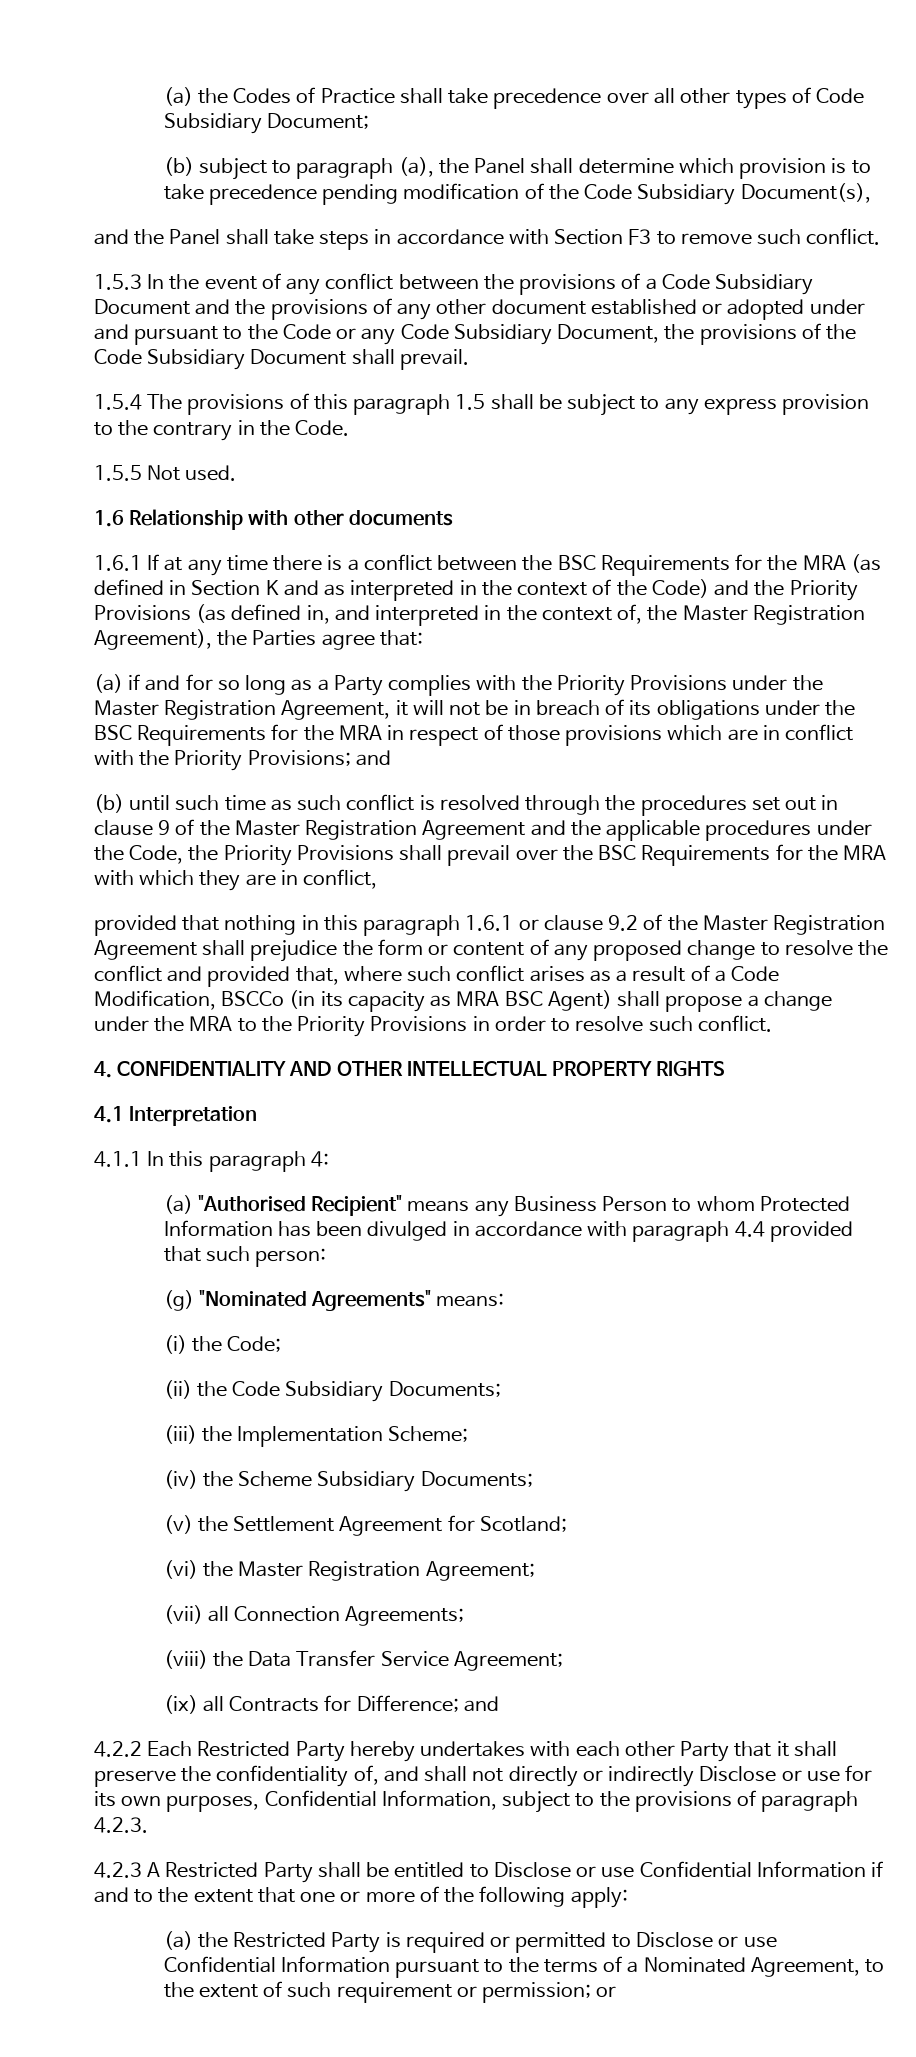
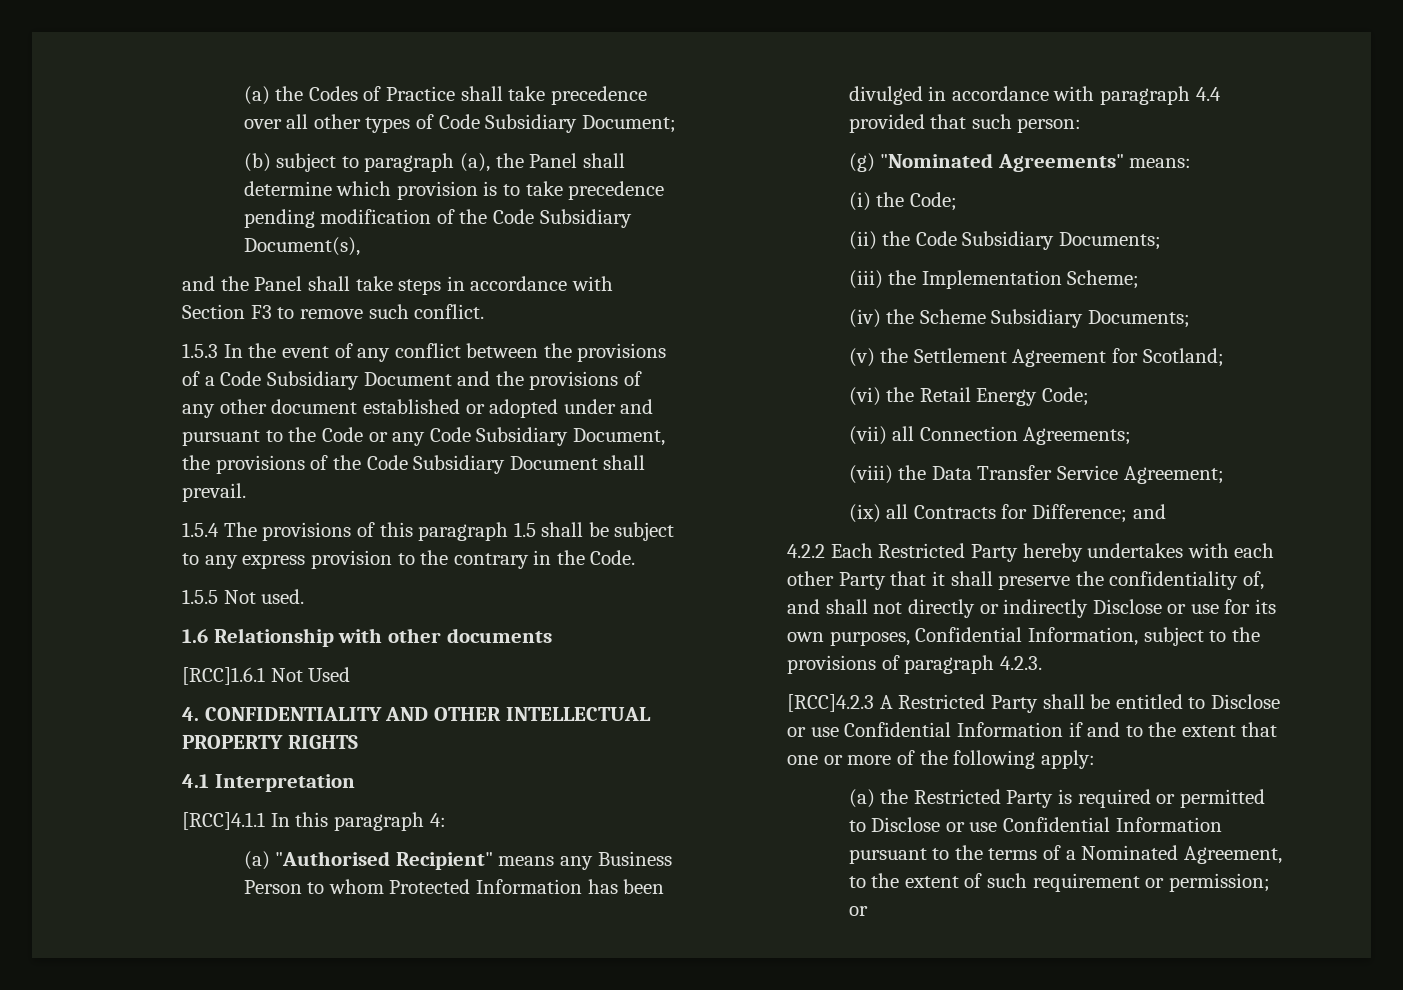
- 1.6.1 If at any time there is a conflict between the BSC Requirements for the MRA (as defined in Section K and as interpreted in the context of the Code) and the Priority Provisions (as defined in, and interpreted in the context of, the Master Registration Agreement), the Parties agree that:
- (a) if and for so long as a Party complies with the Priority Provisions under the Master Registration Agreement, it will not be in breach of its obligations under the BSC Requirements for the MRA in respect of those provisions which are in conflict with the Priority Provisions; and
- (b) until such time as such conflict is resolved through the procedures set out in clause 9 of the Master Registration Agreement and the applicable procedures under the Code, the Priority Provisions shall prevail over the BSC Requirements for the MRA with which they are in conflict,
- provided that nothing in this paragraph 1.6.1 or clause 9.2 of the Master Registration Agreement shall prejudice the form or content of any proposed change to resolve the conflict and provided that, where such conflict arises as a result of a Code Modification, BSCCo (in its capacity as MRA BSC Agent) shall propose a change under the MRA to the Priority Provisions in order to resolve such conflict.
+ [RCC]1.6.1 Not Used
- 4.1.1 In this paragraph 4:
+ [RCC]4.1.1 In this paragraph 4:
- (vi) the Master Registration Agreement;
+ (vi) the Retail Energy Code;
- 4.2.3 A Restricted Party shall be entitled to Disclose or use Confidential Information if and to the extent that one or more of the following apply:
+ [RCC]4.2.3 A Restricted Party shall be entitled to Disclose or use Confidential Information if and to the extent that one or more of the following apply:

